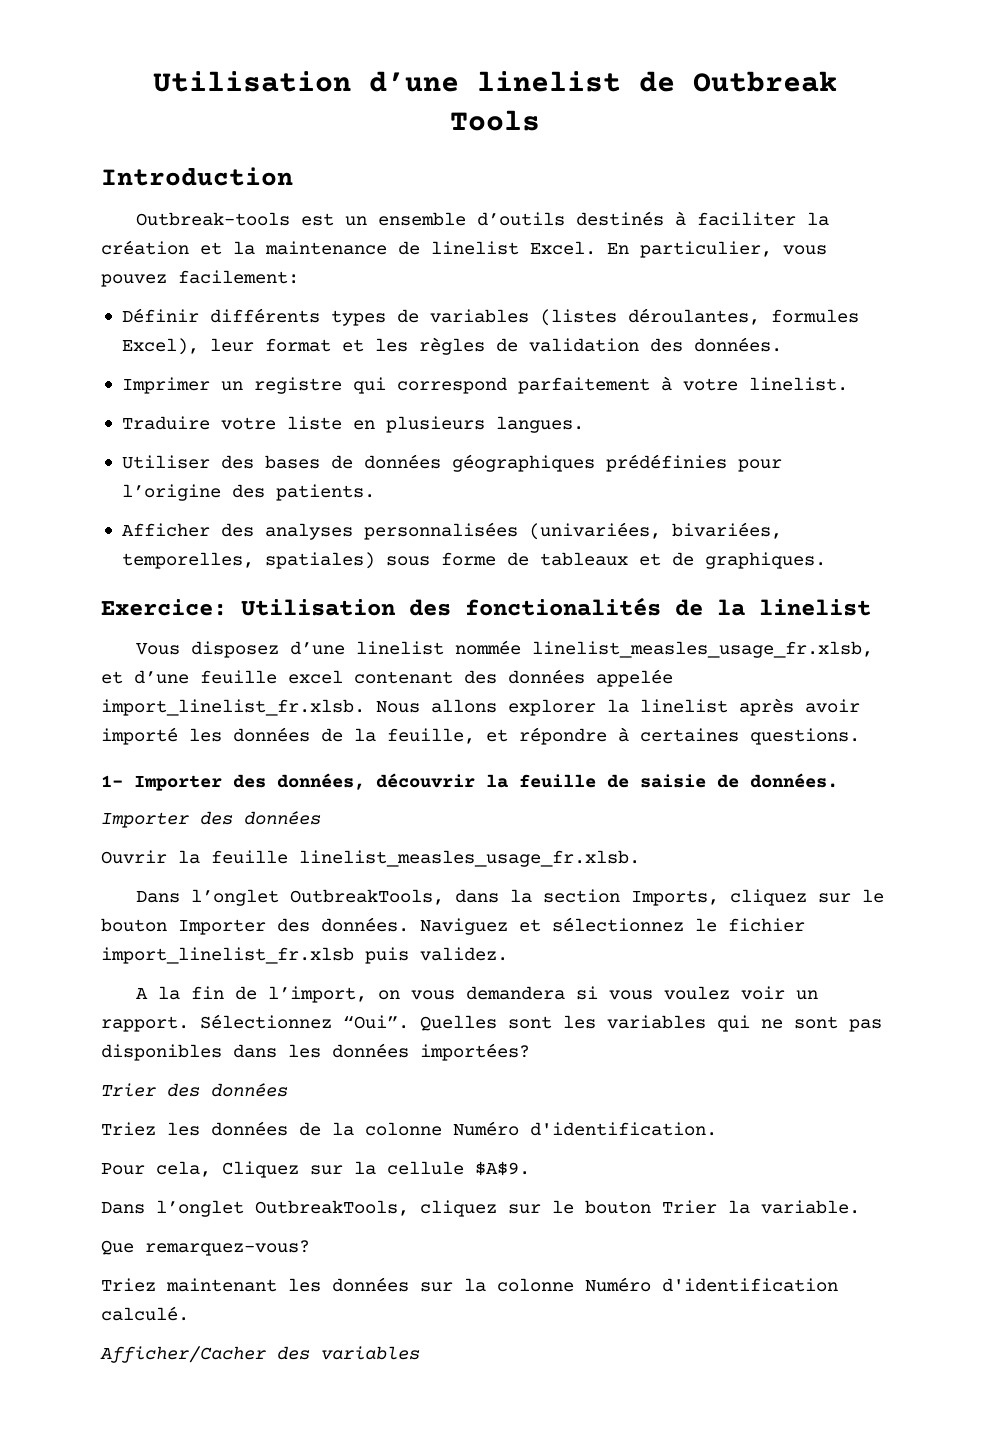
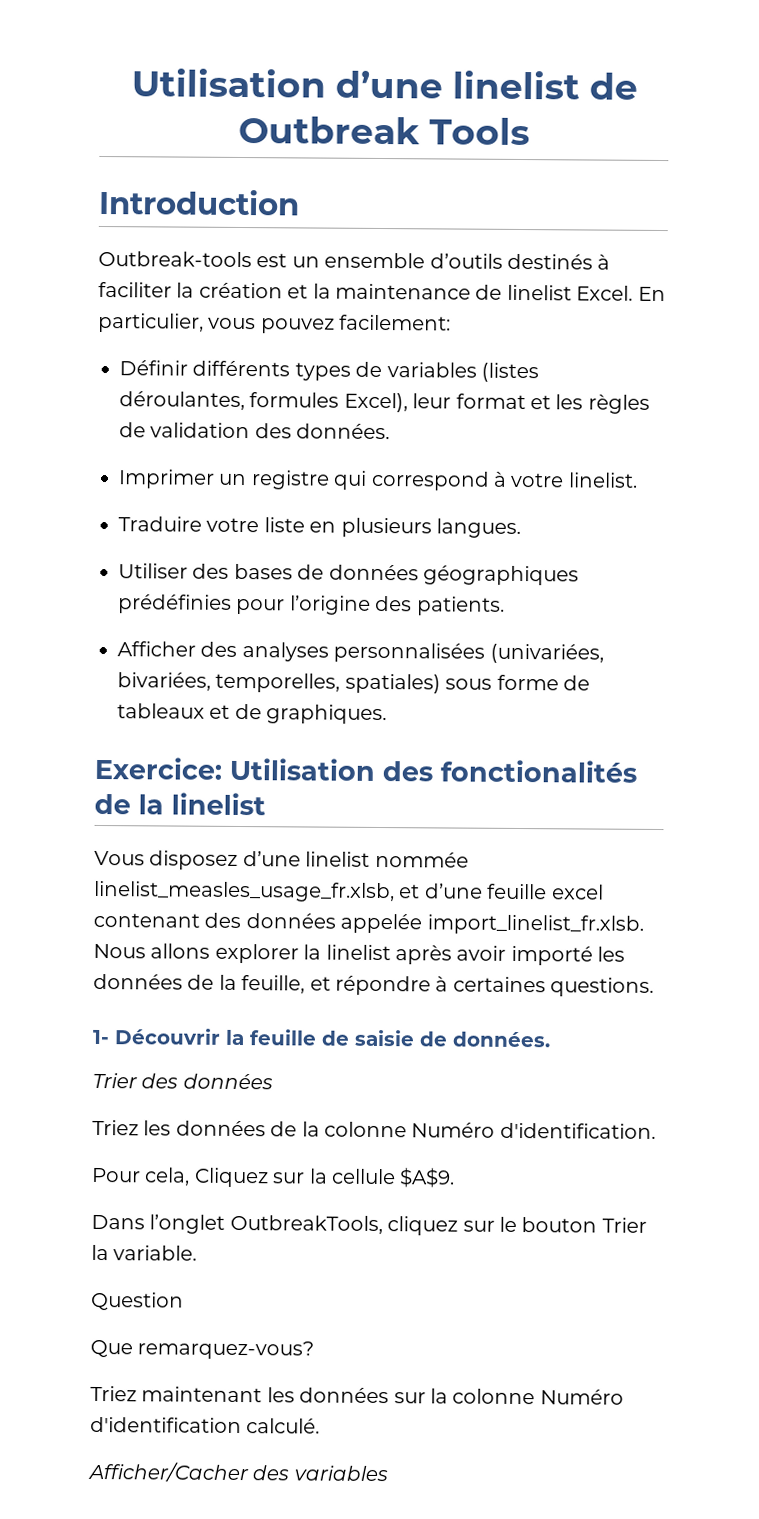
- Imprimer un registre qui correspond parfaitement à votre linelist.
+ Imprimer un registre qui correspond à votre linelist.
- 1- Importer des données, découvrir la feuille de saisie de données.
+ 1- Découvrir la feuille de saisie de données.
- Importer des données
- Ouvrir la feuille linelist_measles_usage_fr.xlsb.
- Dans l’onglet OutbreakTools, dans la section Imports, cliquez sur le bouton Importer des données. Naviguez et sélectionnez le fichier import_linelist_fr.xlsb puis validez.
- A la fin de l’import, on vous demandera si vous voulez voir un rapport. Sélectionnez “Oui”. Quelles sont les variables qui ne sont pas disponibles dans les données importées?
+ Question

